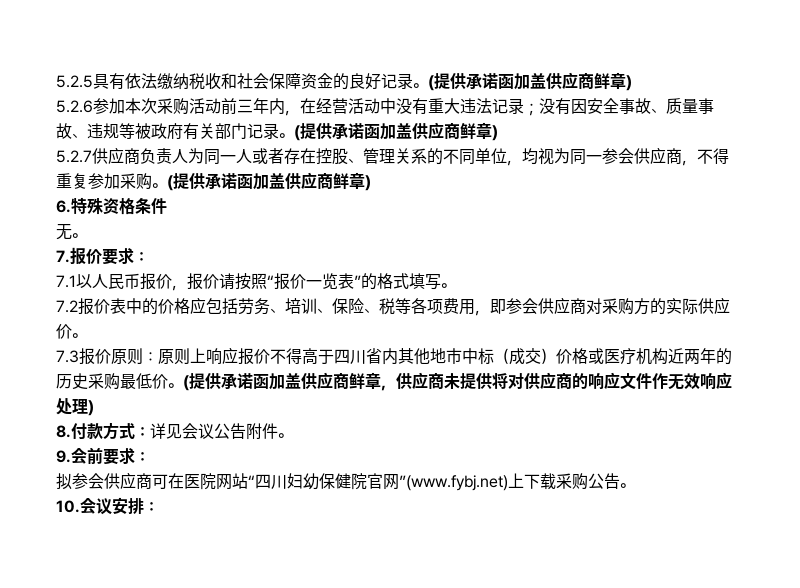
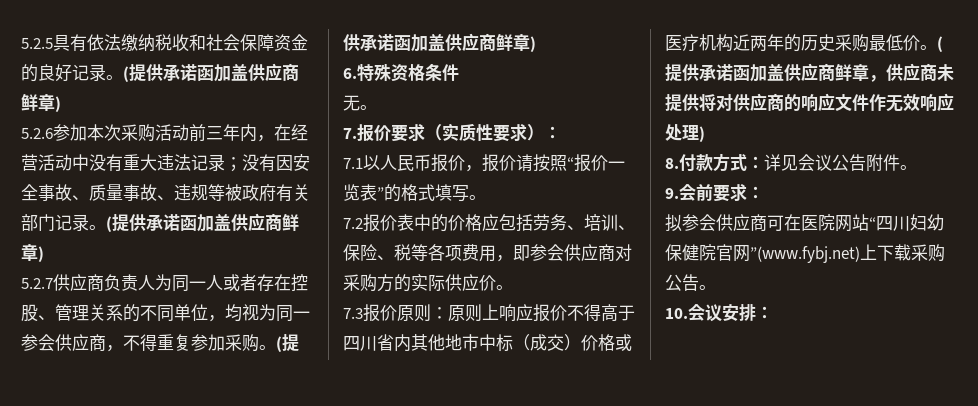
- 7.报价要求：
+ 7.报价要求（实质性要求）：

